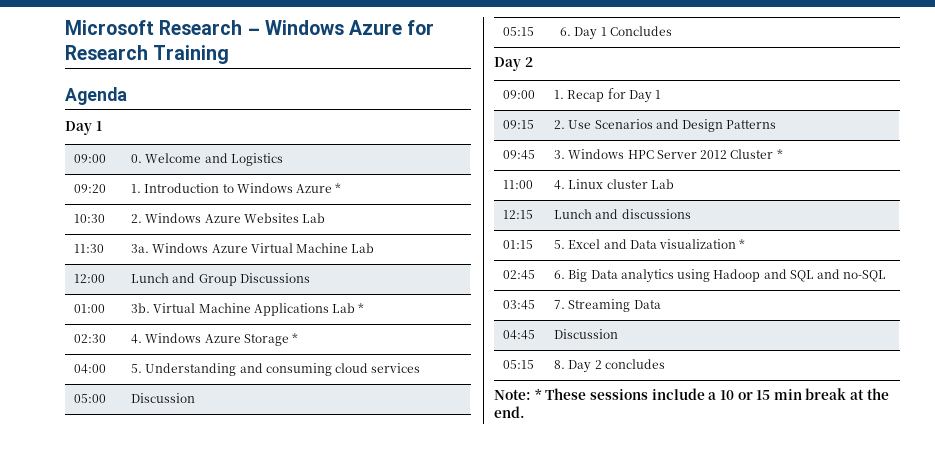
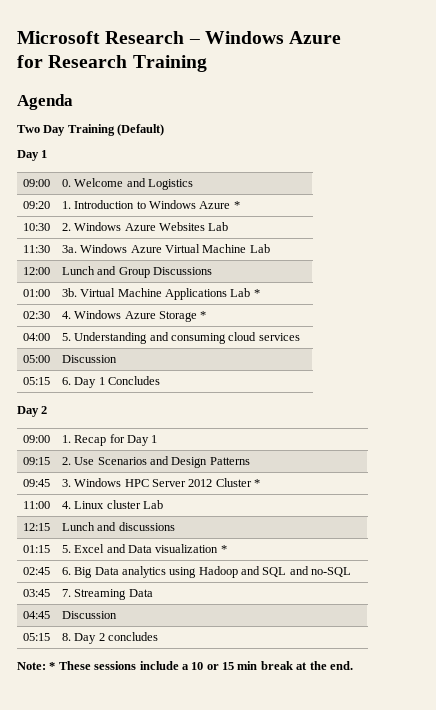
+ Two Day Training (Default)

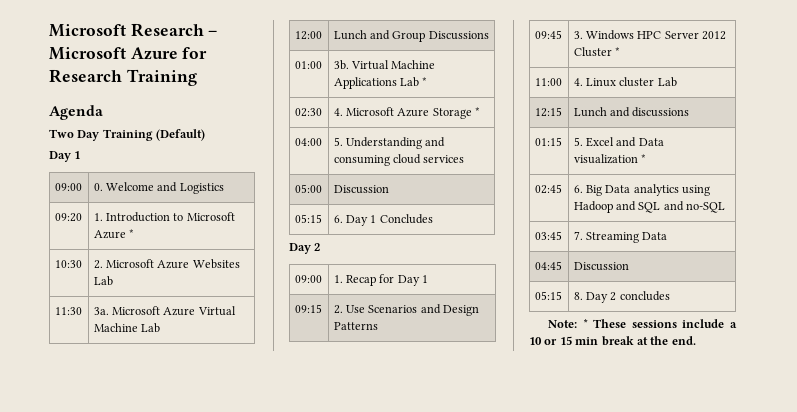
- Microsoft Research – Windows Azure for Research Training
+ Microsoft Research – Microsoft Azure for Research Training
- 09:20 | 1. Introduction to Windows Azure *
+ 09:20 | 1. Introduction to Microsoft Azure *
- 10:30 | 2. Windows Azure Websites Lab
+ 10:30 | 2. Microsoft Azure Websites Lab
- 11:30 | 3a. Windows Azure Virtual Machine Lab
+ 11:30 | 3a. Microsoft Azure Virtual Machine Lab
- 02:30 | 4. Windows Azure Storage *
+ 02:30 | 4. Microsoft Azure Storage *

